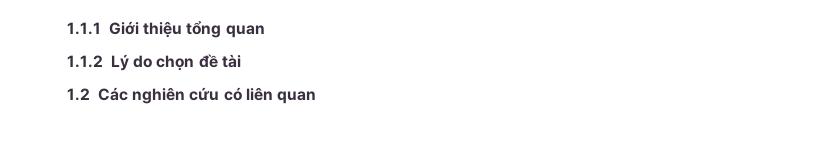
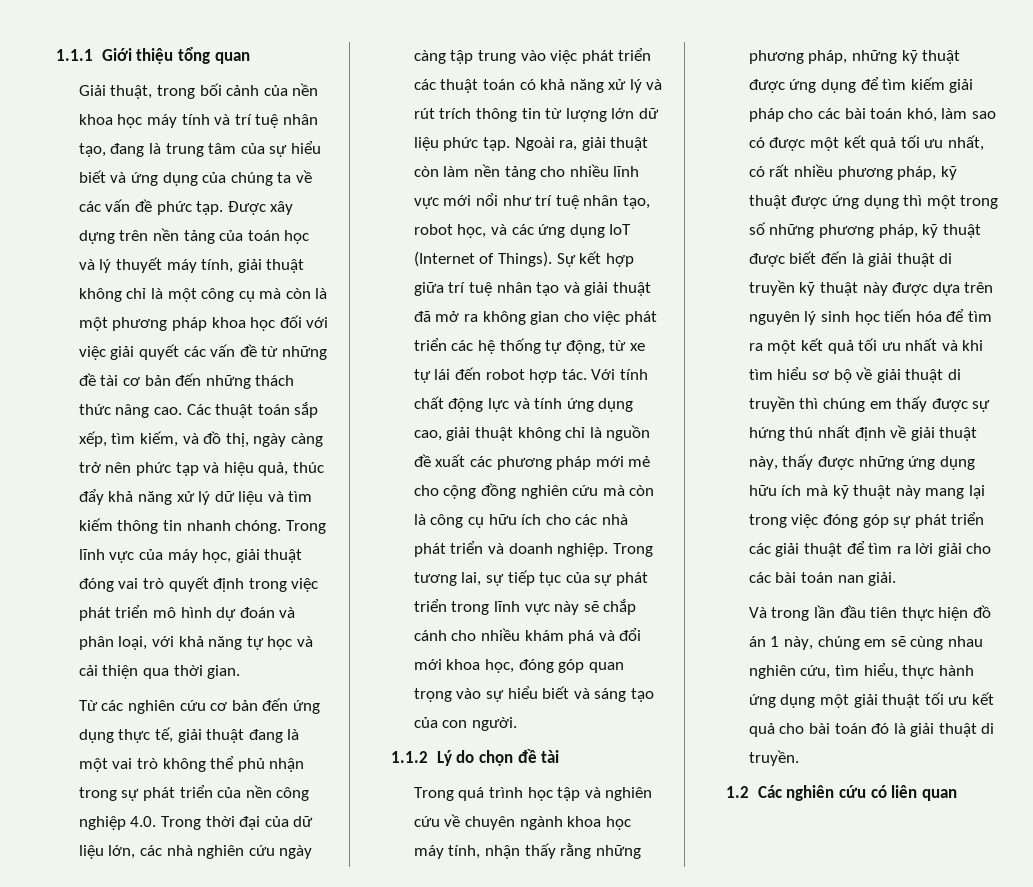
+ Giải thuật, trong bối cảnh của nền khoa học máy tính và trí tuệ nhân tạo, đang là trung tâm của sự hiểu biết và ứng dụng của chúng ta về các vấn đề phức tạp. Được xây dựng trên nền tảng của toán học và lý thuyết máy tính, giải thuật không chỉ là một công cụ mà còn là một phương pháp khoa học đối với việc giải quyết các vấn đề từ những đề tài cơ bản đến những thách thức nâng cao. Các thuật toán sắp xếp, tìm kiếm, và đồ thị, ngày càng trở nên phức tạp và hiệu quả, thúc đẩy khả năng xử lý dữ liệu và tìm kiếm thông tin nhanh chóng. Trong lĩnh vực của máy học, giải thuật đóng vai trò quyết định trong việc phát triển mô hình dự đoán và phân loại, với khả năng tự học và cải thiện qua thời gian.
+ Từ các nghiên cứu cơ bản đến ứng dụng thực tế, giải thuật đang là một vai trò không thể phủ nhận trong sự phát triển của nền công nghiệp 4.0. Trong thời đại của dữ liệu lớn, các nhà nghiên cứu ngày càng tập trung vào việc phát triển các thuật toán có khả năng xử lý và rút trích thông tin từ lượng lớn dữ liệu phức tạp. Ngoài ra, giải thuật còn làm nền tảng cho nhiều lĩnh vực mới nổi như trí tuệ nhân tạo, robot học, và các ứng dụng IoT (Internet of Things). Sự kết hợp giữa trí tuệ nhân tạo và giải thuật đã mở ra không gian cho việc phát triển các hệ thống tự động, từ xe tự lái đến robot hợp tác. Với tính chất động lực và tính ứng dụng cao, giải thuật không chỉ là nguồn đề xuất các phương pháp mới mẻ cho cộng đồng nghiên cứu mà còn là công cụ hữu ích cho các nhà phát triển và doanh nghiệp. Trong tương lai, sự tiếp tục của sự phát triển trong lĩnh vực này sẽ chắp cánh cho nhiều khám phá và đổi mới khoa học, đóng góp quan trọng vào sự hiểu biết và sáng tạo của con người.
+ Trong quá trình học tập và nghiên cứu về chuyên ngành khoa học máy tính, nhận thấy rằng những phương pháp, những kỹ thuật được ứng dụng để tìm kiếm giải pháp cho các bài toán khó, làm sao có được một kết quả tối ưu nhất, có rất nhiều phương pháp, kỹ thuật được ứng dụng thì một trong số những phương pháp, kỹ thuật được biết đến là giải thuật di truyền kỹ thuật này được dựa trên nguyên lý sinh học tiến hóa để tìm ra một kết quả tối ưu nhất và khi tìm hiểu sơ bộ về giải thuật di truyền thì chúng em thấy được sự hứng thú nhất định về giải thuật này, thấy được những ứng dụng hữu ích mà kỹ thuật này mang lại trong việc đóng góp sự phát triển các giải thuật để tìm ra lời giải cho các bài toán nan giải.
+ Và trong lần đầu tiên thực hiện đồ án 1 này, chúng em sẽ cùng nhau nghiên cứu, tìm hiểu, thực hành ứng dụng một giải thuật tối ưu kết quả cho bài toán đó là giải thuật di truyền.

